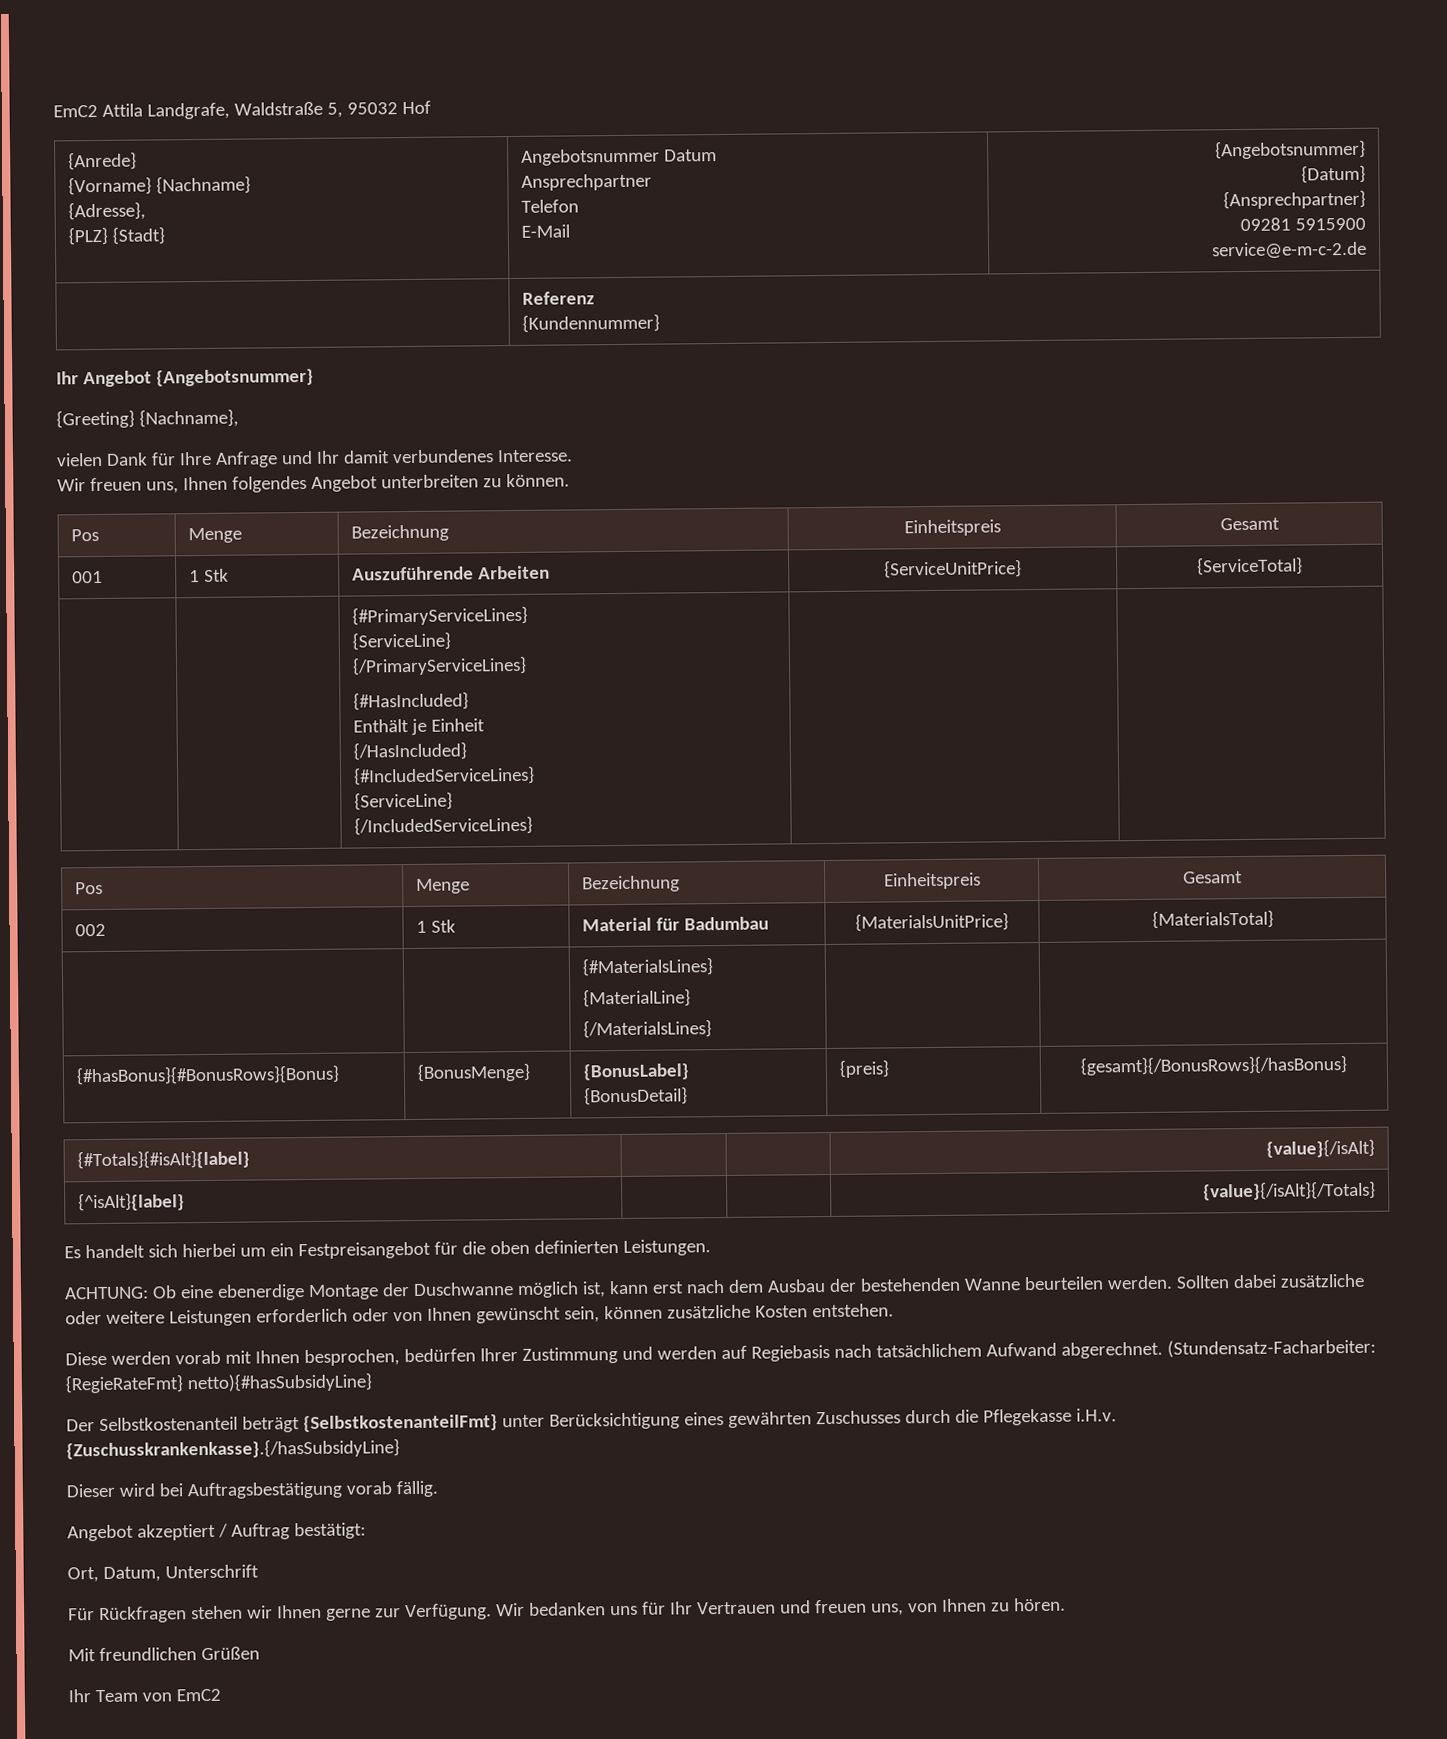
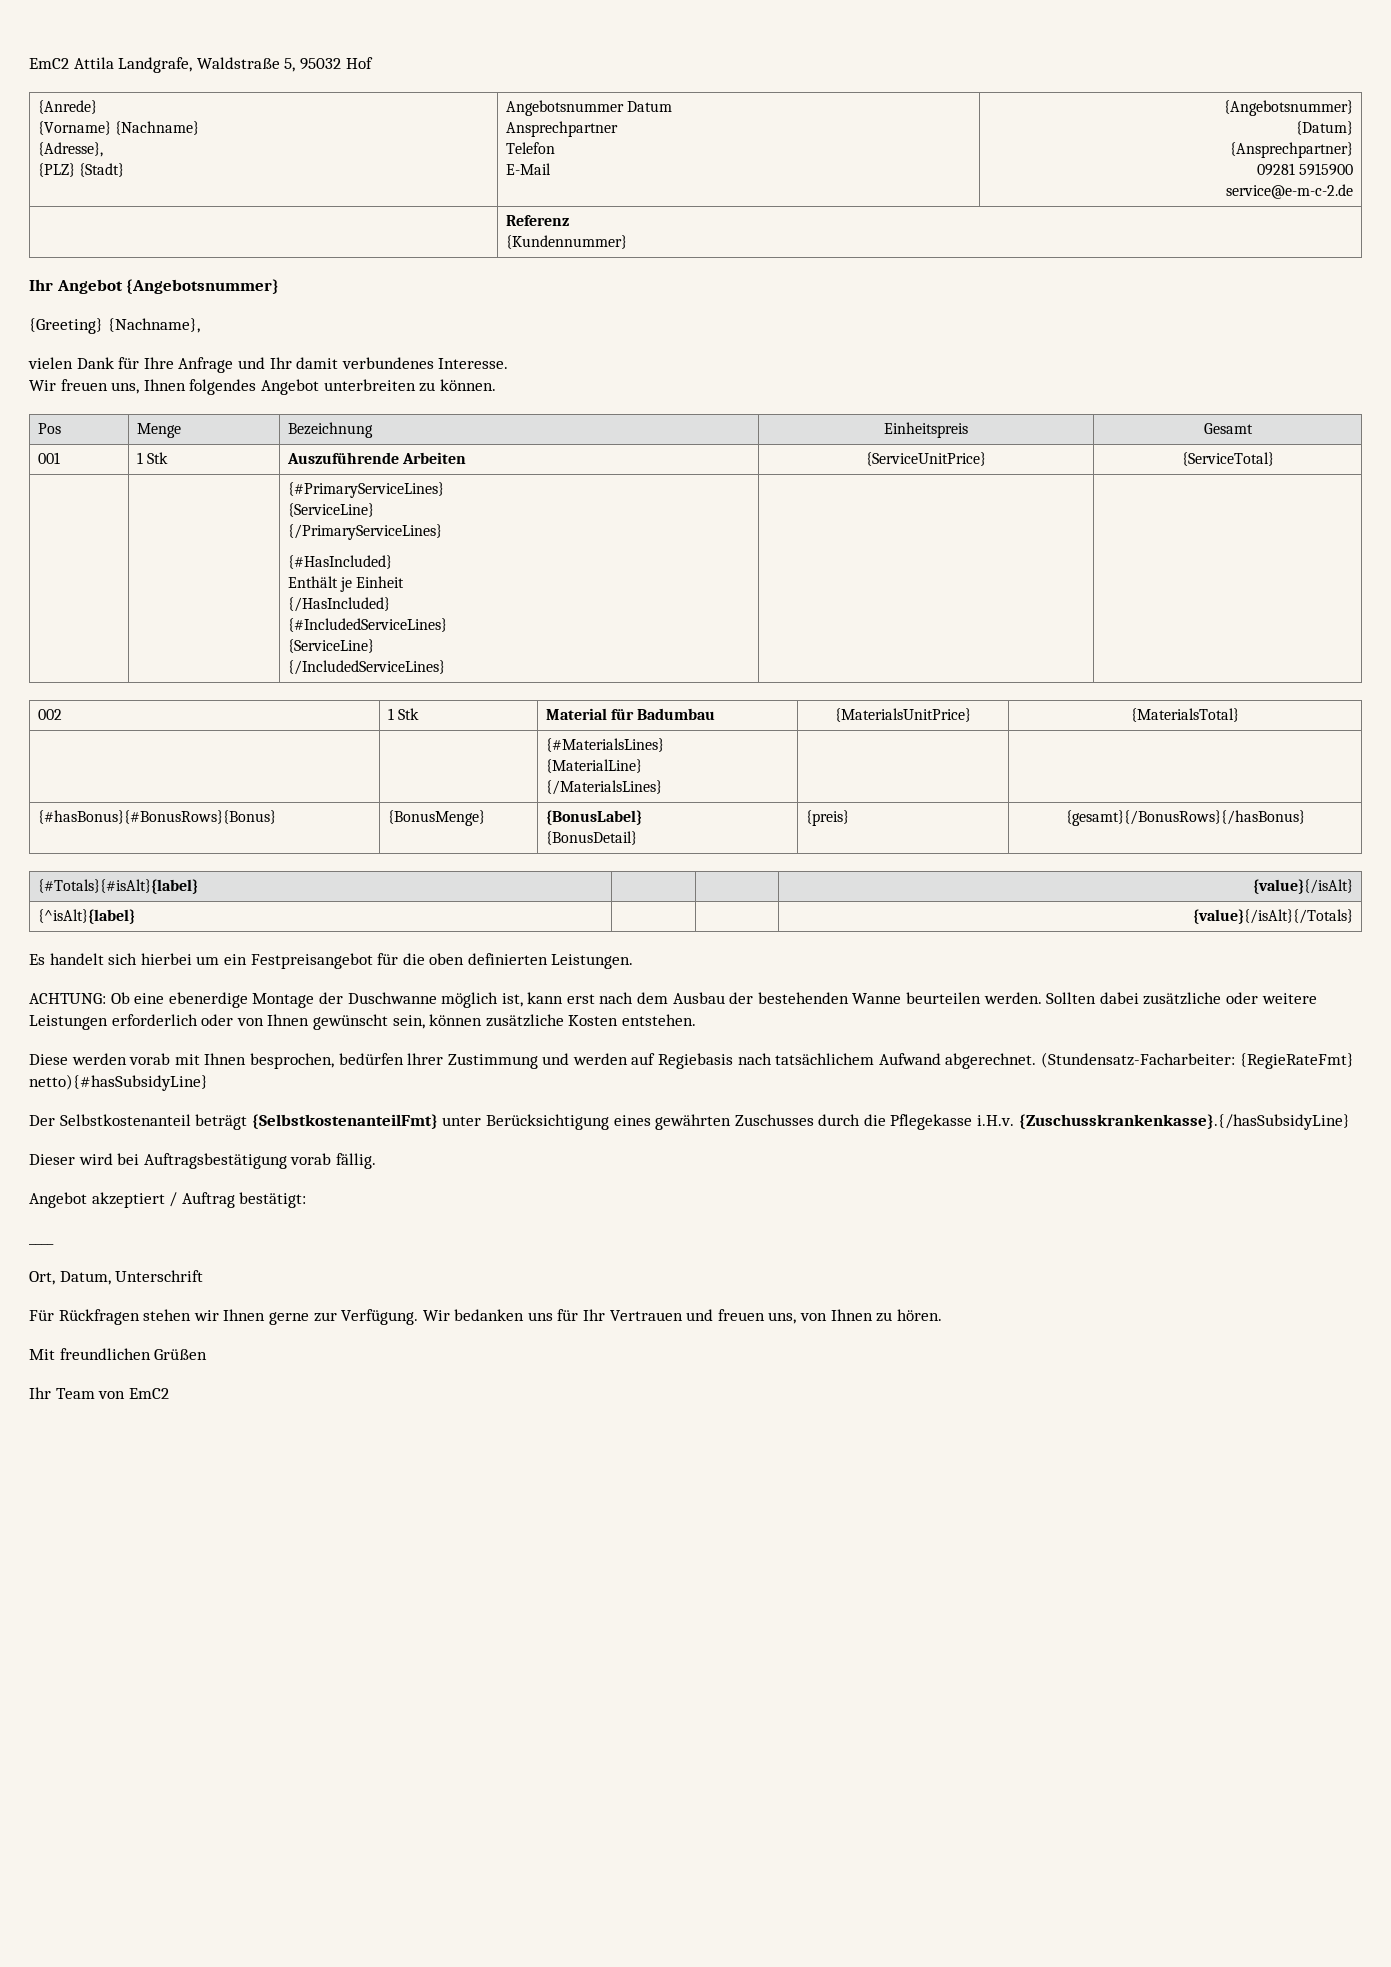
  | | {#PrimaryServiceLines}
  {ServiceLine}
  {/PrimaryServiceLines}
  {#HasIncluded}
  Enthält je Einheit
  {/HasIncluded}
  {#IncludedServiceLines}
  {ServiceLine}
  {/IncludedServiceLines} | |
- Pos | Menge | Bezeichnung | Einheitspreis | Gesamt
+ ____

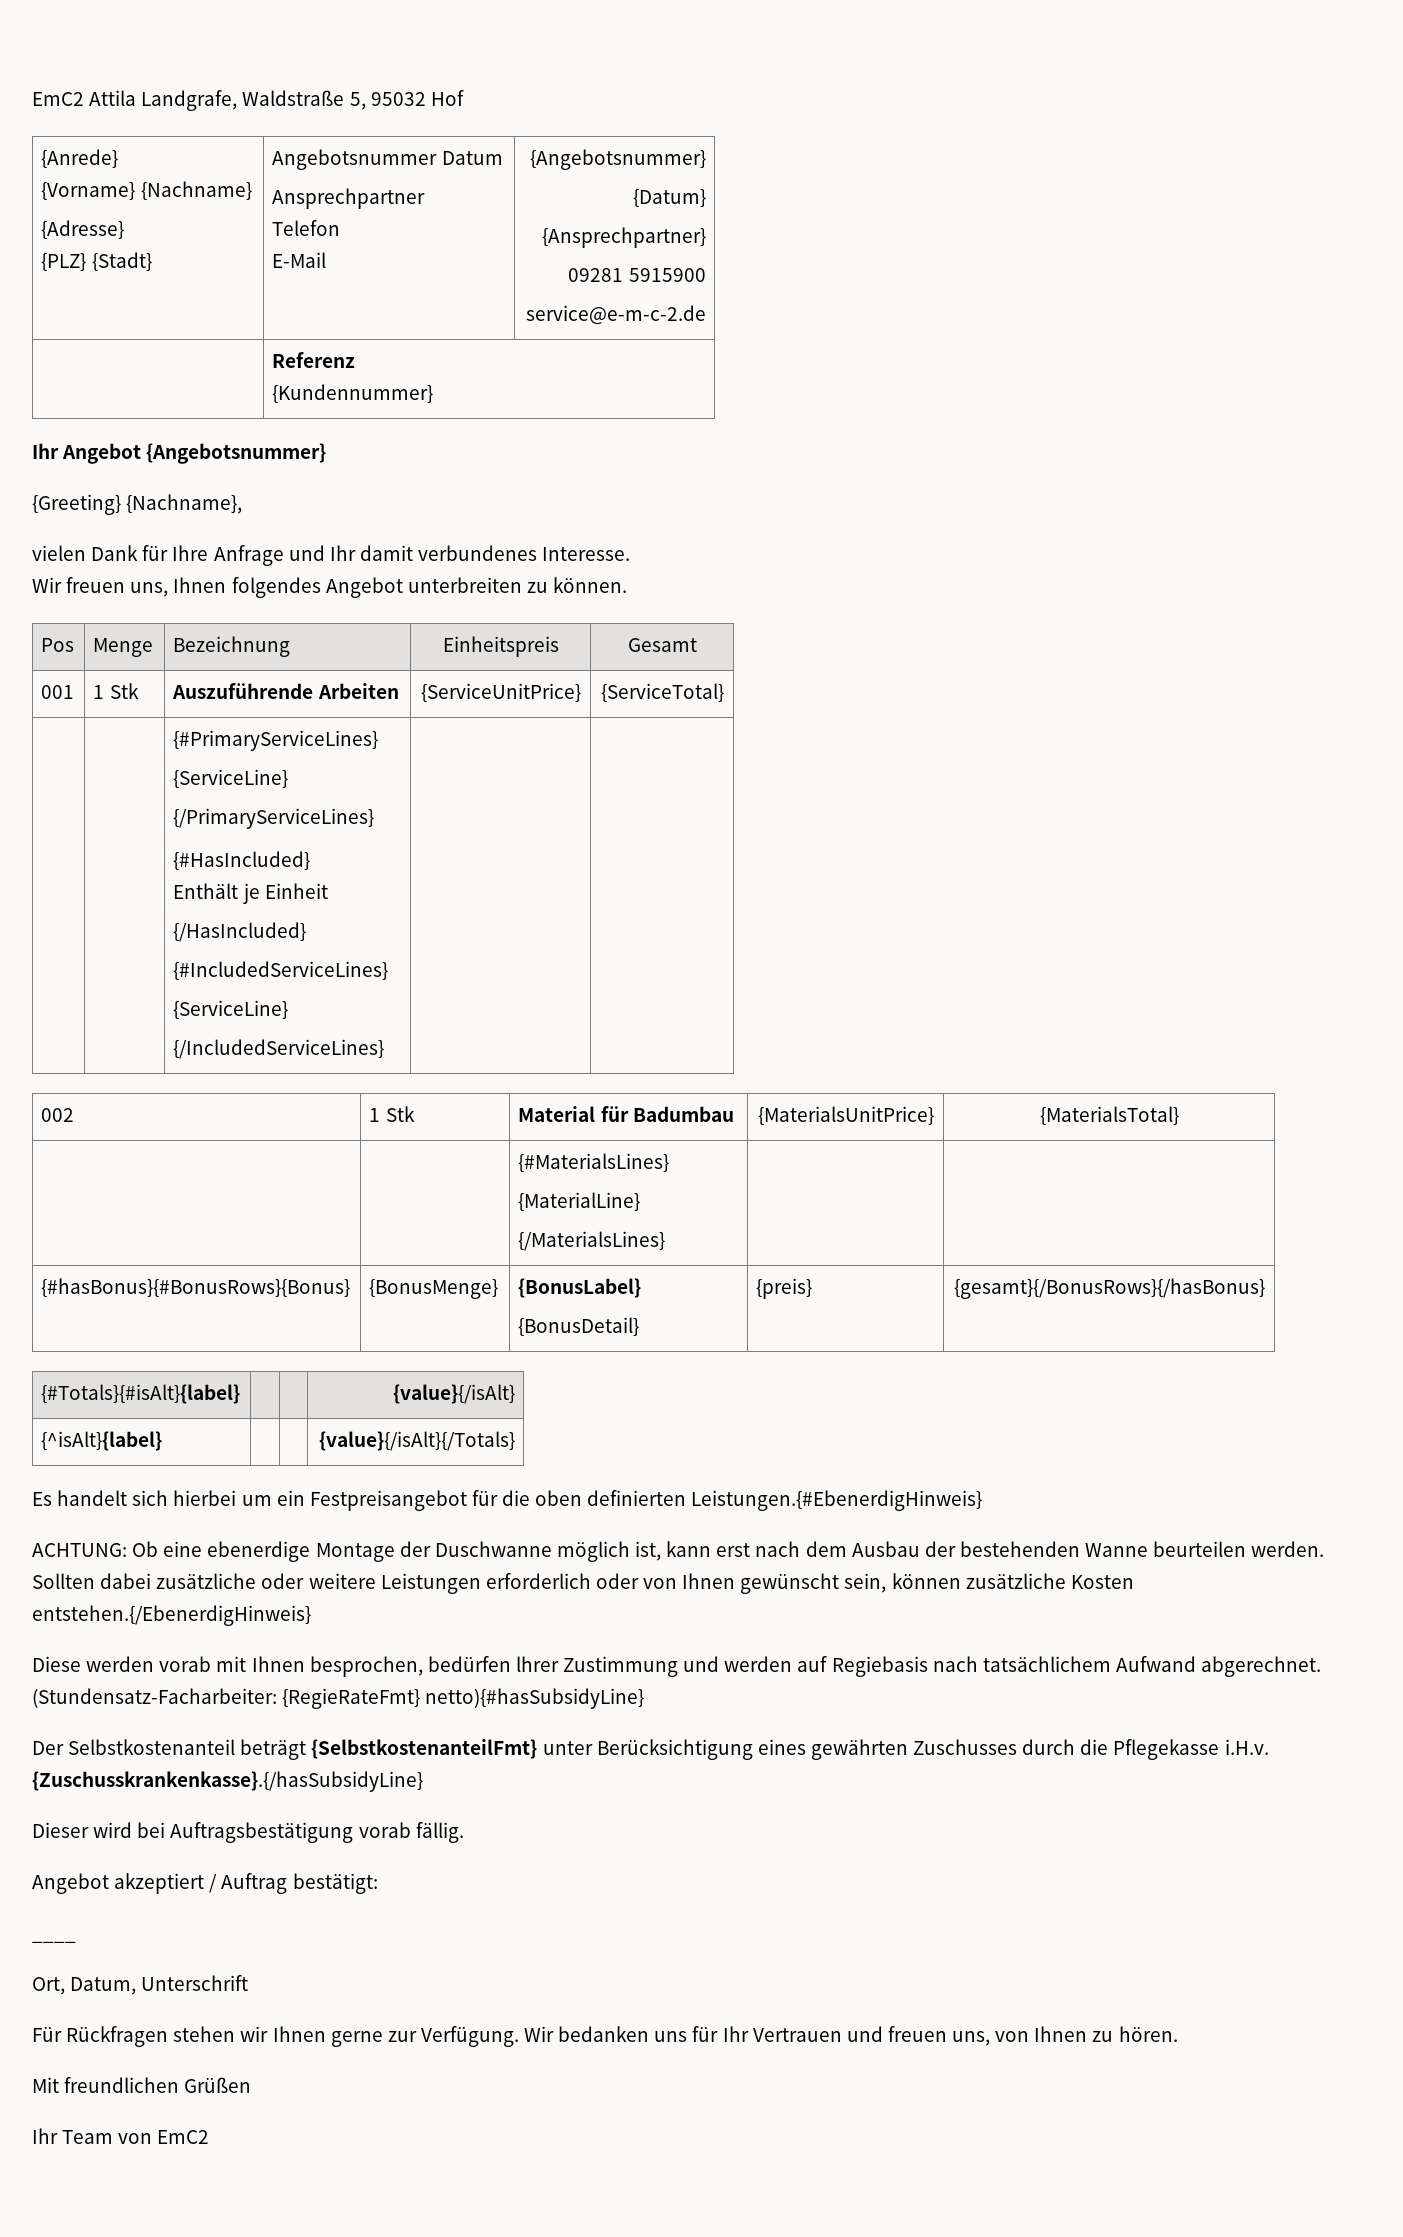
  {Anrede}
  {Vorname} {Nachname}
- {Adresse},
+ {Adresse}
- Es handelt sich hierbei um ein Festpreisangebot für die oben definierten Leistungen.
+ Es handelt sich hierbei um ein Festpreisangebot für die oben definierten Leistungen.{#EbenerdigHinweis}
- Sollten dabei zusätzliche oder weitere Leistungen erforderlich oder von Ihnen gewünscht sein, können zusätzliche Kosten entstehen.
+ Sollten dabei zusätzliche oder weitere Leistungen erforderlich oder von Ihnen gewünscht sein, können zusätzliche Kosten entstehen.{/EbenerdigHinweis}

